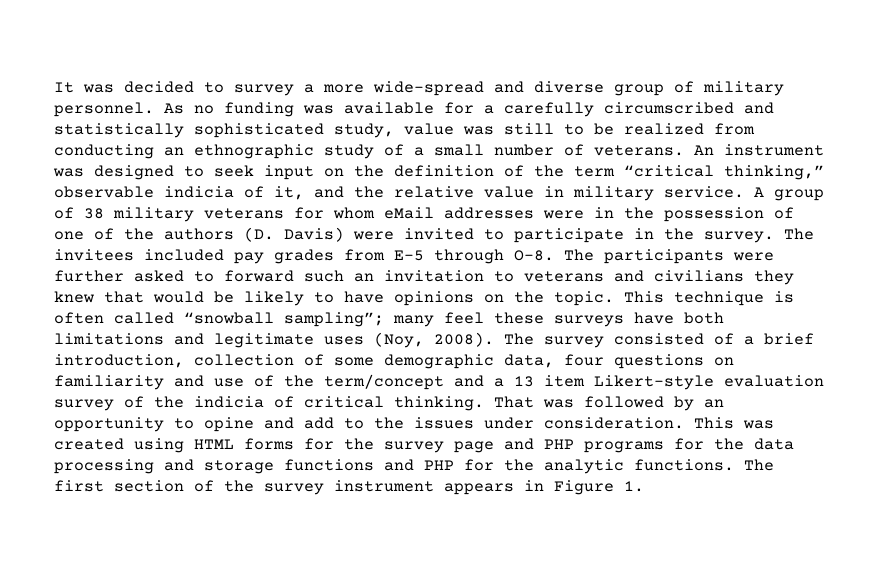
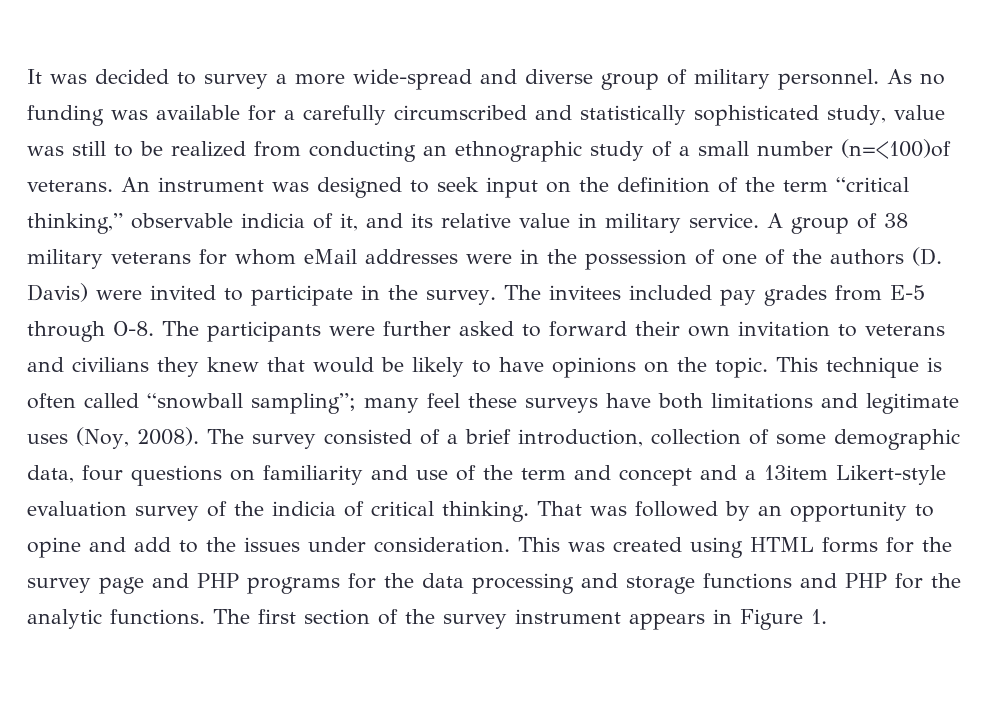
- As no funding was available for a carefully circumscribed and statistically sophisticated study, value was still to be realized from conducting an ethnographic study of a small number of veterans.
+ As no funding was available for a carefully circumscribed and statistically sophisticated study, value was still to be realized from conducting an ethnographic study of a small number (n=<100)of veterans.
- An instrument was designed to seek input on the definition of the term “critical thinking,” observable indicia of it, and the relative value in military service.
+ An instrument was designed to seek input on the definition of the term “critical thinking,” observable indicia of it, and its relative value in military service.
- The invitees included pay grades from E-5 through O-8. The participants were further asked to forward such an invitation to veterans and civilians they knew that would be likely to have opinions on the topic.
+ The invitees included pay grades from E-5 through O-8. The participants were further asked to forward their own invitation to veterans and civilians they knew that would be likely to have opinions on the topic.
- The survey consisted of a brief introduction, collection of some demographic data, four questions on familiarity and use of the term/concept and a 13 item Likert-style evaluation survey of the indicia of critical thinking.
+ The survey consisted of a brief introduction, collection of some demographic data, four questions on familiarity and use of the term and concept and a 13item Likert-style evaluation survey of the indicia of critical thinking.

